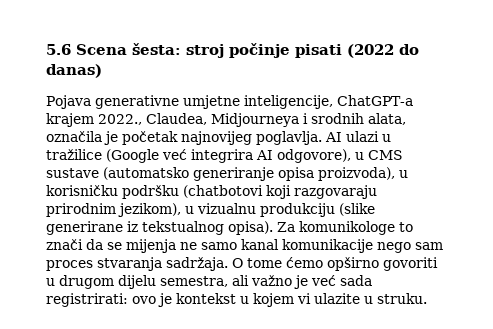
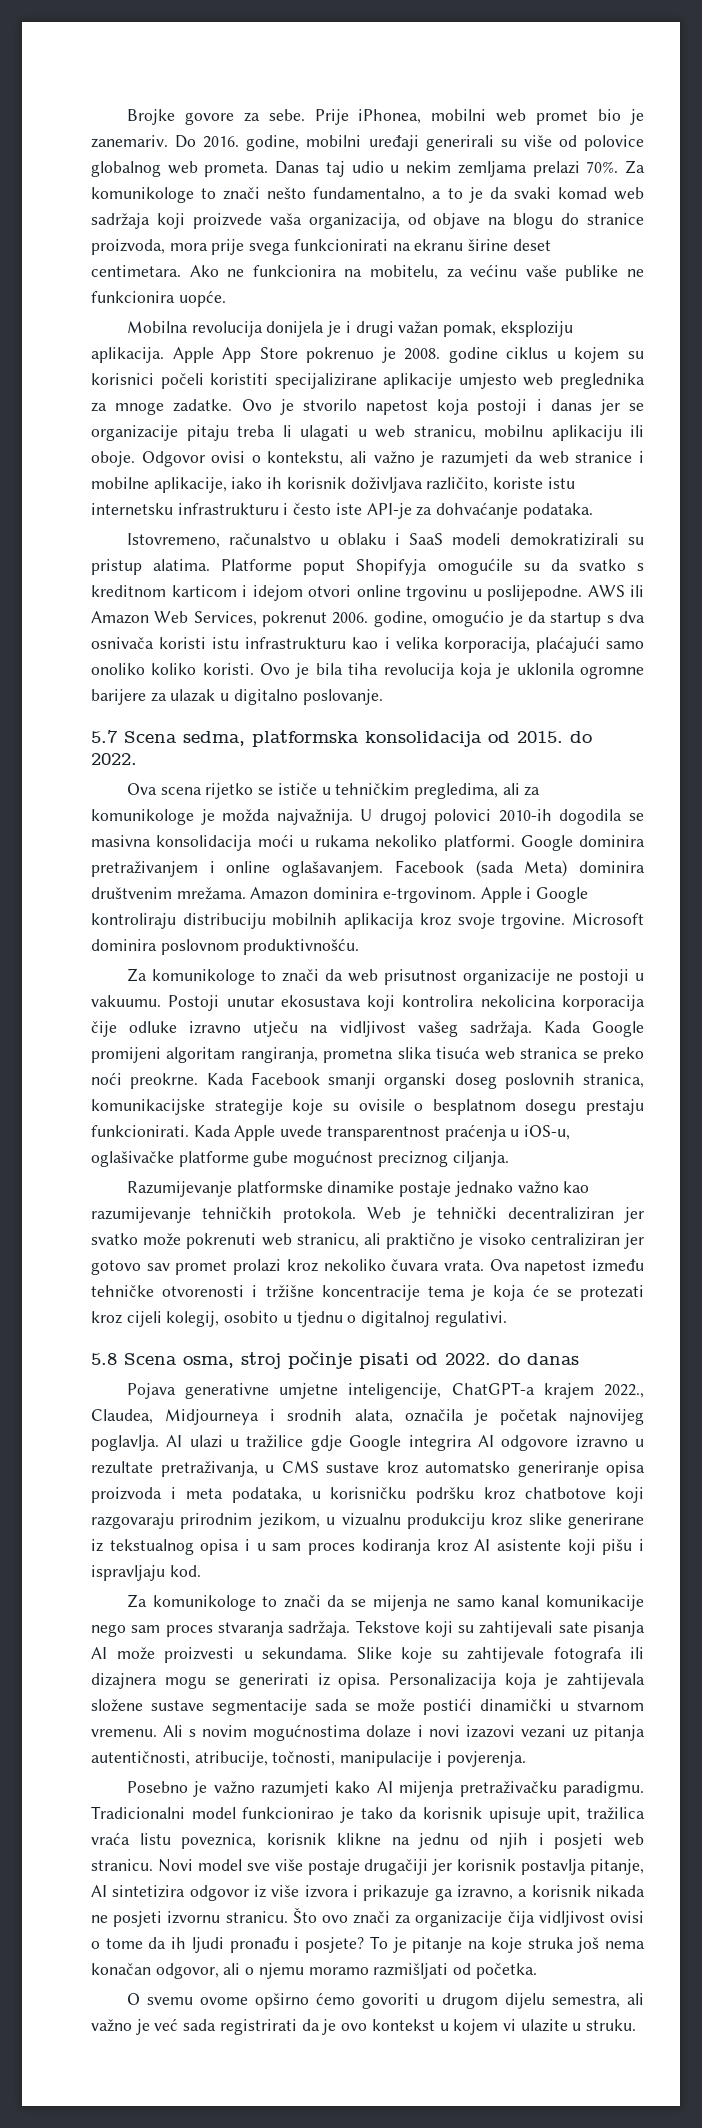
- 5.6 Scena šesta: stroj počinje pisati (2022 do danas)
+ Brojke govore za sebe. Prije iPhonea, mobilni web promet bio je zanemariv. Do 2016. godine, mobilni uređaji generirali su više od polovice globalnog web prometa. Danas taj udio u nekim zemljama prelazi 70%. Za komunikologe to znači nešto fundamentalno, a to je da svaki komad web sadržaja koji proizvede vaša organizacija, od objave na blogu do stranice proizvoda, mora prije svega funkcionirati na ekranu širine deset centimetara. Ako ne funkcionira na mobitelu, za većinu vaše publike ne funkcionira uopće.
+ Mobilna revolucija donijela je i drugi važan pomak, eksploziju aplikacija. Apple App Store pokrenuo je 2008. godine ciklus u kojem su korisnici počeli koristiti specijalizirane aplikacije umjesto web preglednika za mnoge zadatke. Ovo je stvorilo napetost koja postoji i danas jer se organizacije pitaju treba li ulagati u web stranicu, mobilnu aplikaciju ili oboje. Odgovor ovisi o kontekstu, ali važno je razumjeti da web stranice i mobilne aplikacije, iako ih korisnik doživljava različito, koriste istu internetsku infrastrukturu i često iste API-je za dohvaćanje podataka.
+ Istovremeno, računalstvo u oblaku i SaaS modeli demokratizirali su pristup alatima. Platforme poput Shopifyja omogućile su da svatko s kreditnom karticom i idejom otvori online trgovinu u poslijepodne. AWS ili Amazon Web Services, pokrenut 2006. godine, omogućio je da startup s dva osnivača koristi istu infrastrukturu kao i velika korporacija, plaćajući samo onoliko koliko koristi. Ovo je bila tiha revolucija koja je uklonila ogromne barijere za ulazak u digitalno poslovanje.
+ 5.7 Scena sedma, platformska konsolidacija od 2015. do 2022.
+ Ova scena rijetko se ističe u tehničkim pregledima, ali za komunikologe je možda najvažnija. U drugoj polovici 2010-ih dogodila se masivna konsolidacija moći u rukama nekoliko platformi. Google dominira pretraživanjem i online oglašavanjem. Facebook (sada Meta) dominira društvenim mrežama. Amazon dominira e-trgovinom. Apple i Google kontroliraju distribuciju mobilnih aplikacija kroz svoje trgovine. Microsoft dominira poslovnom produktivnošću.
+ Za komunikologe to znači da web prisutnost organizacije ne postoji u vakuumu. Postoji unutar ekosustava koji kontrolira nekolicina korporacija čije odluke izravno utječu na vidljivost vašeg sadržaja. Kada Google promijeni algoritam rangiranja, prometna slika tisuća web stranica se preko noći preokrne. Kada Facebook smanji organski doseg poslovnih stranica, komunikacijske strategije koje su ovisile o besplatnom dosegu prestaju funkcionirati. Kada Apple uvede transparentnost praćenja u iOS-u, oglašivačke platforme gube mogućnost preciznog ciljanja.
+ Razumijevanje platformske dinamike postaje jednako važno kao razumijevanje tehničkih protokola. Web je tehnički decentraliziran jer svatko može pokrenuti web stranicu, ali praktično je visoko centraliziran jer gotovo sav promet prolazi kroz nekoliko čuvara vrata. Ova napetost između tehničke otvorenosti i tržišne koncentracije tema je koja će se protezati kroz cijeli kolegij, osobito u tjednu o digitalnoj regulativi.
+ 5.8 Scena osma, stroj počinje pisati od 2022. do danas
- AI ulazi u tražilice (Google već integrira AI odgovore), u CMS sustave (automatsko generiranje opisa proizvoda), u korisničku podršku (chatbotovi koji razgovaraju prirodnim jezikom), u vizualnu produkciju (slike generirane iz tekstualnog opisa). Za komunikologe to znači da se mijenja ne samo kanal komunikacije nego sam proces stvaranja sadržaja.
+ AI ulazi u tražilice gdje Google integrira AI odgovore izravno u rezultate pretraživanja, u CMS sustave kroz automatsko generiranje opisa proizvoda i meta podataka, u korisničku podršku kroz chatbotove koji razgovaraju prirodnim jezikom, u vizualnu produkciju kroz slike generirane iz tekstualnog opisa i u sam proces kodiranja kroz AI asistente koji pišu i ispravljaju kod.
+ Za komunikologe to znači da se mijenja ne samo kanal komunikacije nego sam proces stvaranja sadržaja.
- O tome ćemo opširno govoriti u drugom dijelu semestra, ali važno je već sada registrirati: ovo je kontekst u kojem vi ulazite u struku.
+ Tekstove koji su zahtijevali sate pisanja AI može proizvesti u sekundama. Slike koje su zahtijevale fotografa ili dizajnera mogu se generirati iz opisa. Personalizacija koja je zahtijevala složene sustave segmentacije sada se može postići dinamički u stvarnom vremenu. Ali s novim mogućnostima dolaze i novi izazovi vezani uz pitanja autentičnosti, atribucije, točnosti, manipulacije i povjerenja.
+ Posebno je važno razumjeti kako AI mijenja pretraživačku paradigmu. Tradicionalni model funkcionirao je tako da korisnik upisuje upit, tražilica vraća listu poveznica, korisnik klikne na jednu od njih i posjeti web stranicu. Novi model sve više postaje drugačiji jer korisnik postavlja pitanje, AI sintetizira odgovor iz više izvora i prikazuje ga izravno, a korisnik nikada ne posjeti izvornu stranicu. Što ovo znači za organizacije čija vidljivost ovisi o tome da ih ljudi pronađu i posjete? To je pitanje na koje struka još nema konačan odgovor, ali o njemu moramo razmišljati od početka.
+ O svemu ovome opširno ćemo govoriti u drugom dijelu semestra, ali važno je već sada registrirati da je ovo kontekst u kojem vi ulazite u struku.

